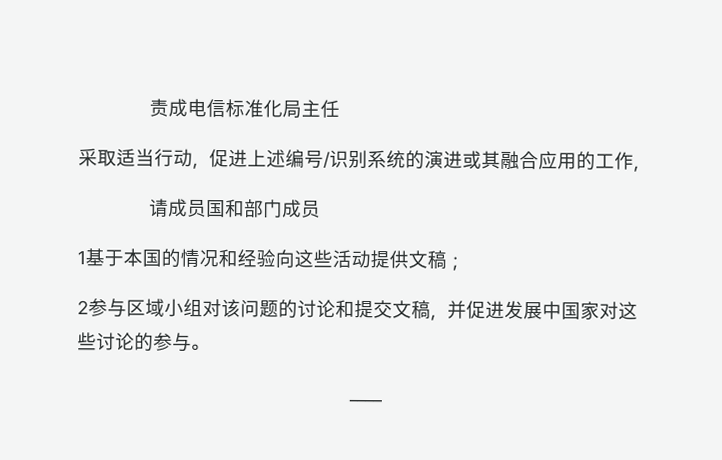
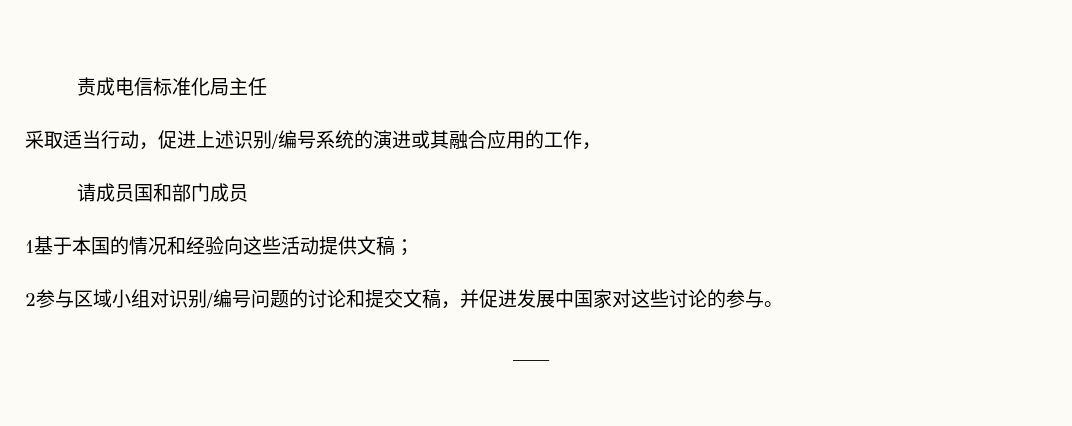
- 采取适当行动，促进上述编号/识别系统的演进或其融合应用的工作，
+ 采取适当行动，促进上述识别/编号系统的演进或其融合应用的工作，
- 2参与区域小组对该问题的讨论和提交文稿，并促进发展中国家对这些讨论的参与。
+ 2参与区域小组对识别/编号问题的讨论和提交文稿，并促进发展中国家对这些讨论的参与。

